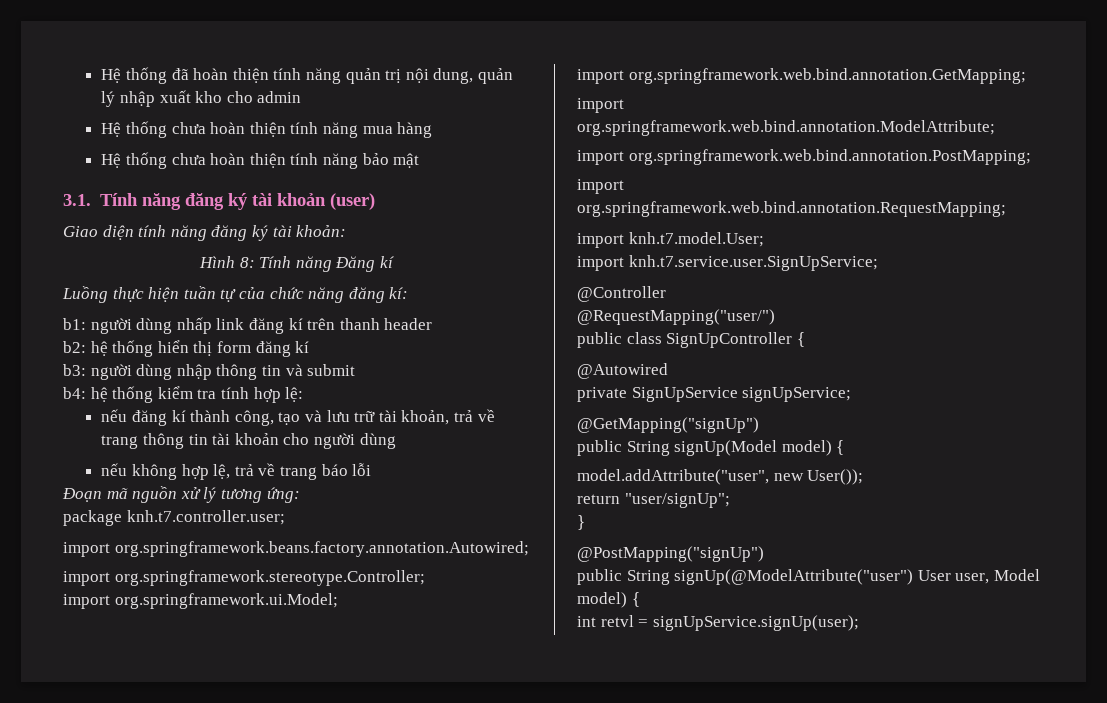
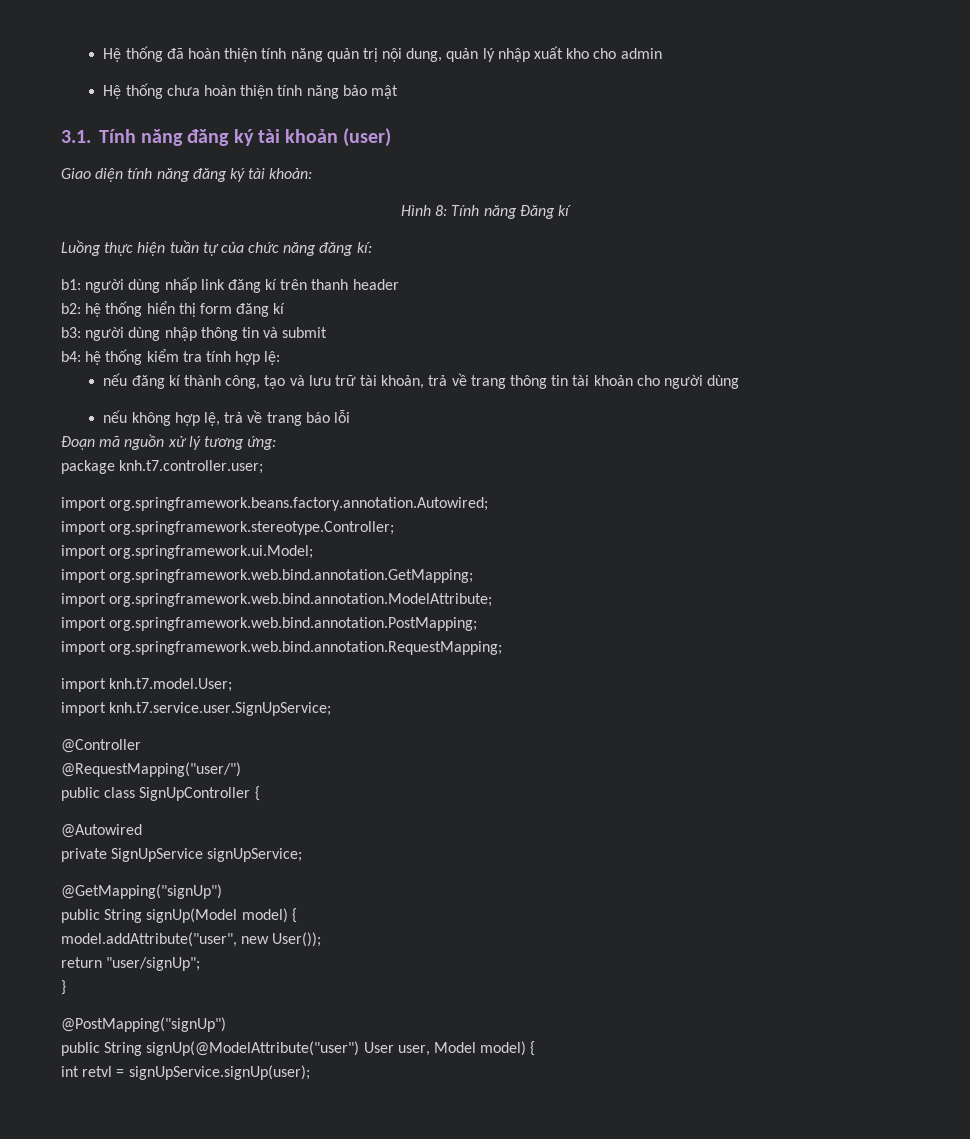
- Hệ thống chưa hoàn thiện tính năng mua hàng

